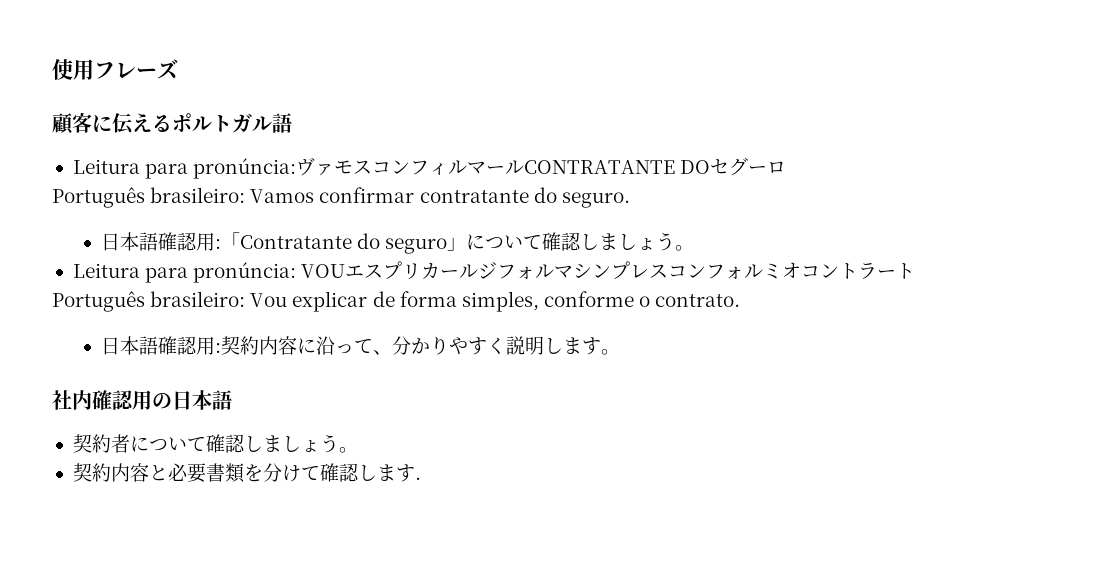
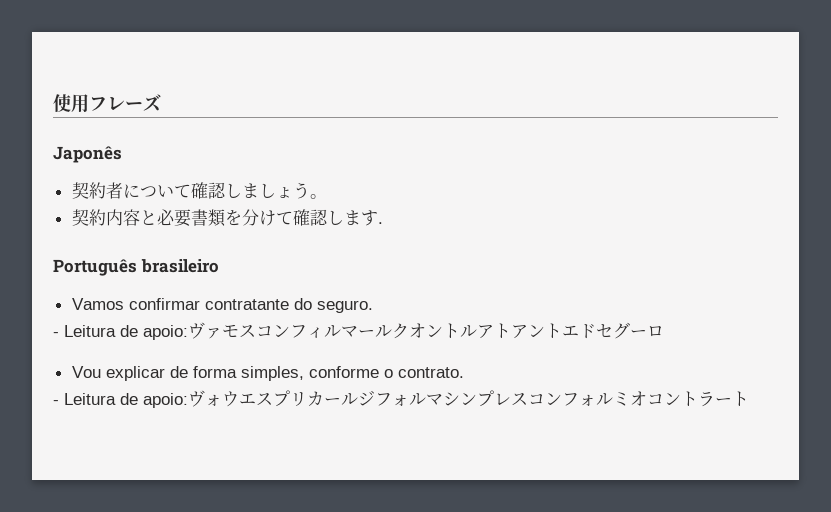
- 顧客に伝えるポルトガル語
- Leitura para pronúncia:ヴァモスコンフィルマールCONTRATANTE DOセグーロ
- Português brasileiro: Vamos confirmar contratante do seguro.
- 日本語確認用:「Contratante do seguro」について確認しましょう。
- Leitura para pronúncia: VOUエスプリカールジフォルマシンプレスコンフォルミオコントラート
- Português brasileiro: Vou explicar de forma simples, conforme o contrato.
- 日本語確認用:契約内容に沿って、分かりやすく説明します。
- 社内確認用の日本語
+ Japonês
+ Português brasileiro
+ Vamos confirmar contratante do seguro.
+ - Leitura de apoio:ヴァモスコンフィルマールクオントルアトアントエドセグーロ
+ Vou explicar de forma simples, conforme o contrato.
+ - Leitura de apoio:ヴォウエスプリカールジフォルマシンプレスコンフォルミオコントラート

